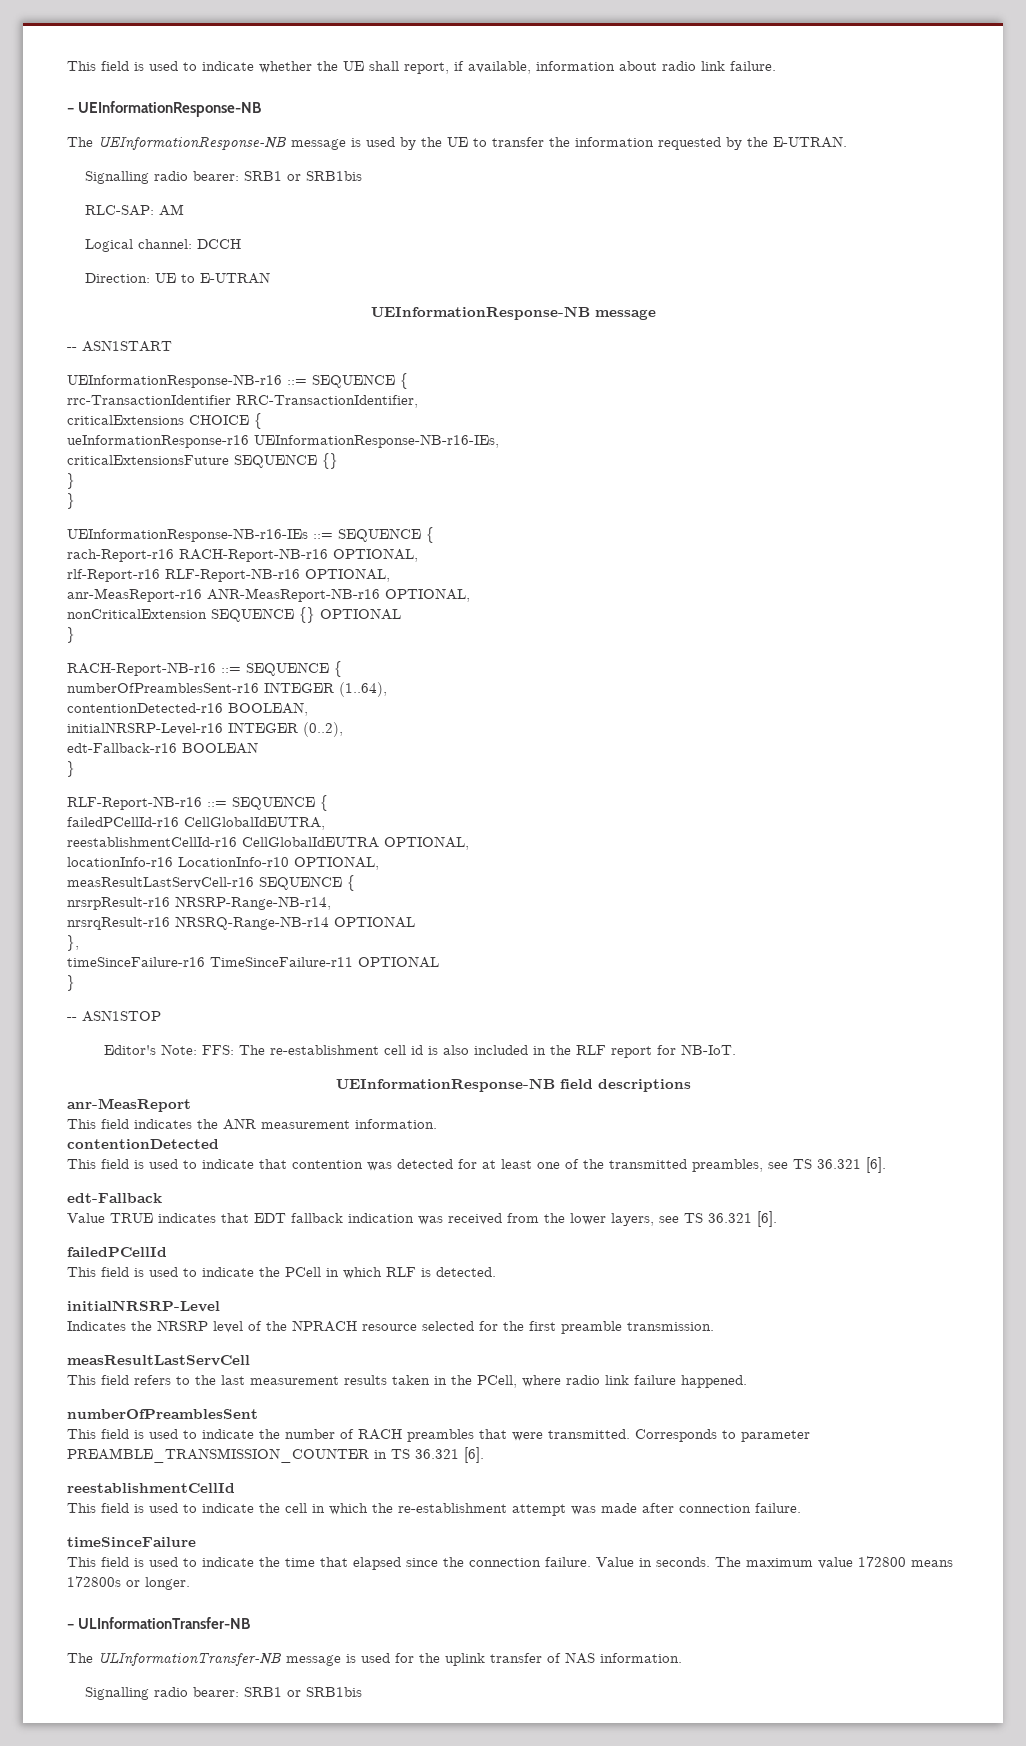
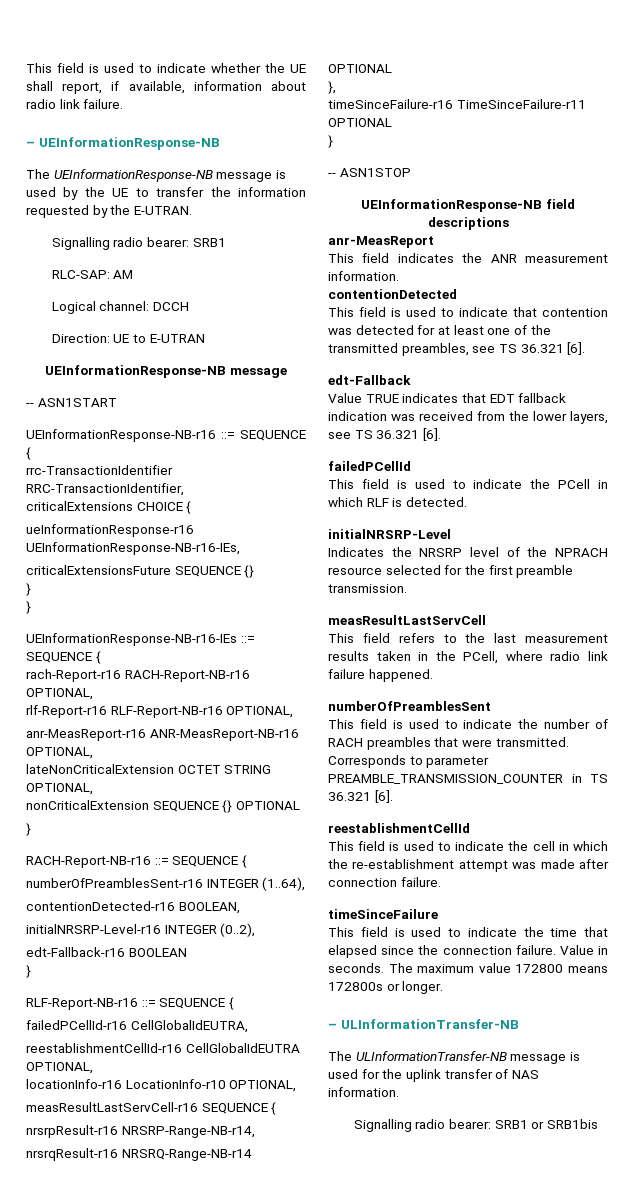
  The UEInformationResponse-NB message is used by the UE to transfer the information requested by the E-UTRAN.
- Signalling radio bearer: SRB1 or SRB1bis
+ Signalling radio bearer: SRB1
+ lateNonCriticalExtension OCTET STRING OPTIONAL,
- Editor's Note: FFS: The re-establishment cell id is also included in the RLF report for NB-IoT.

